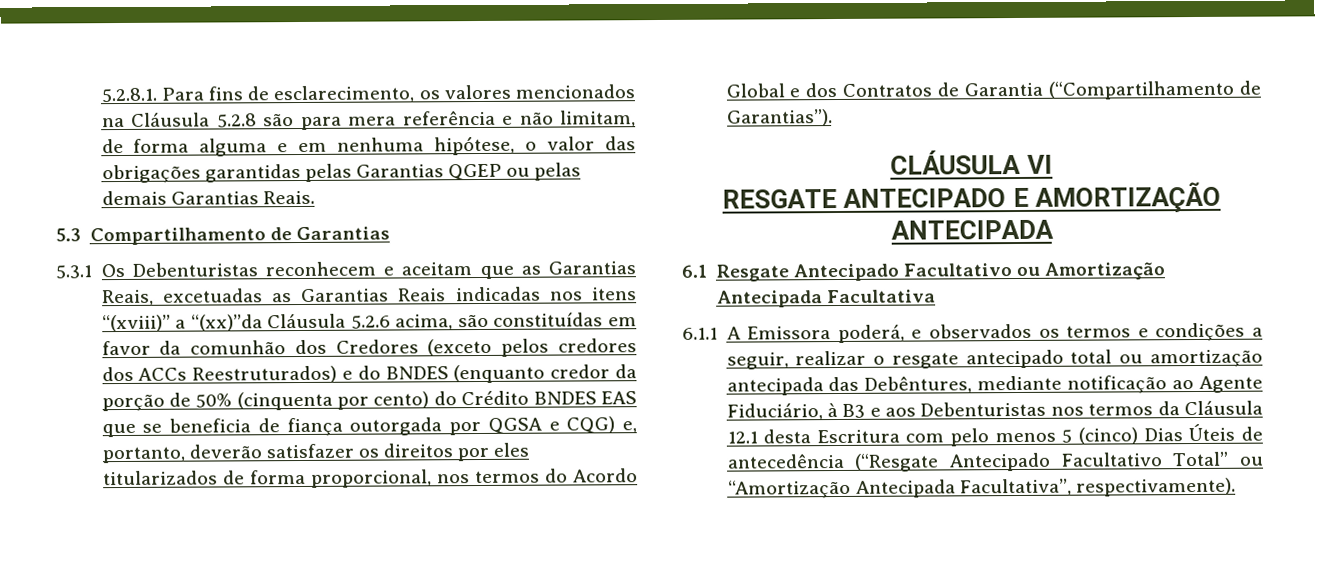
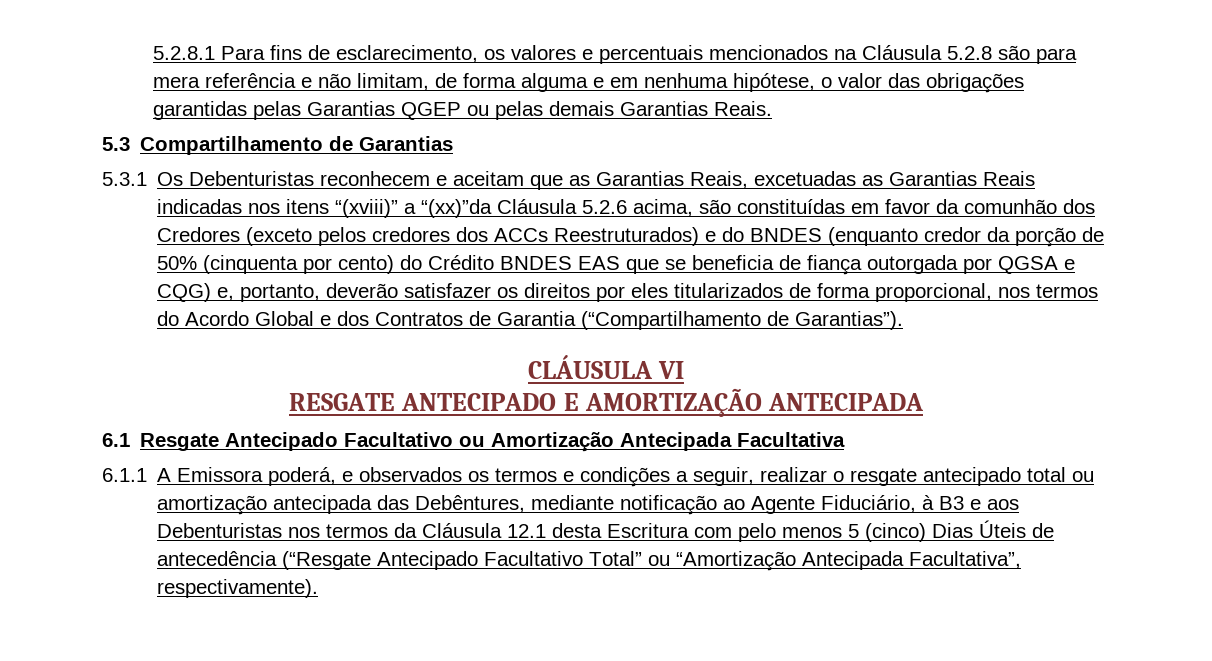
- 5.2.8.1. Para fins de esclarecimento, os valores mencionados na Cláusula 5.2.8 são para mera referência e não limitam, de forma alguma e em nenhuma hipótese, o valor das obrigações garantidas pelas Garantias QGEP ou pelas demais Garantias Reais.
+ 5.2.8.1 Para fins de esclarecimento, os valores e percentuais mencionados na Cláusula 5.2.8 são para mera referência e não limitam, de forma alguma e em nenhuma hipótese, o valor das obrigações garantidas pelas Garantias QGEP ou pelas demais Garantias Reais.

